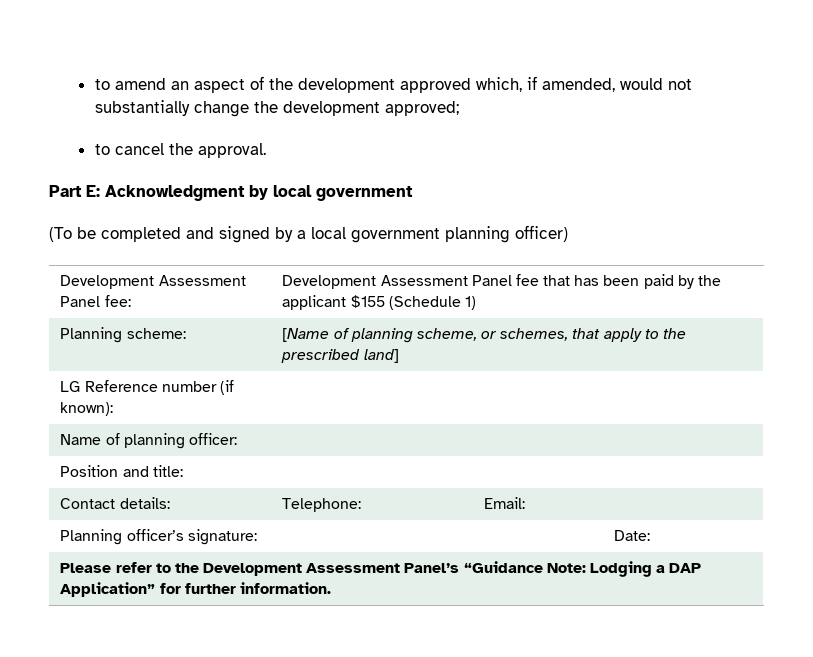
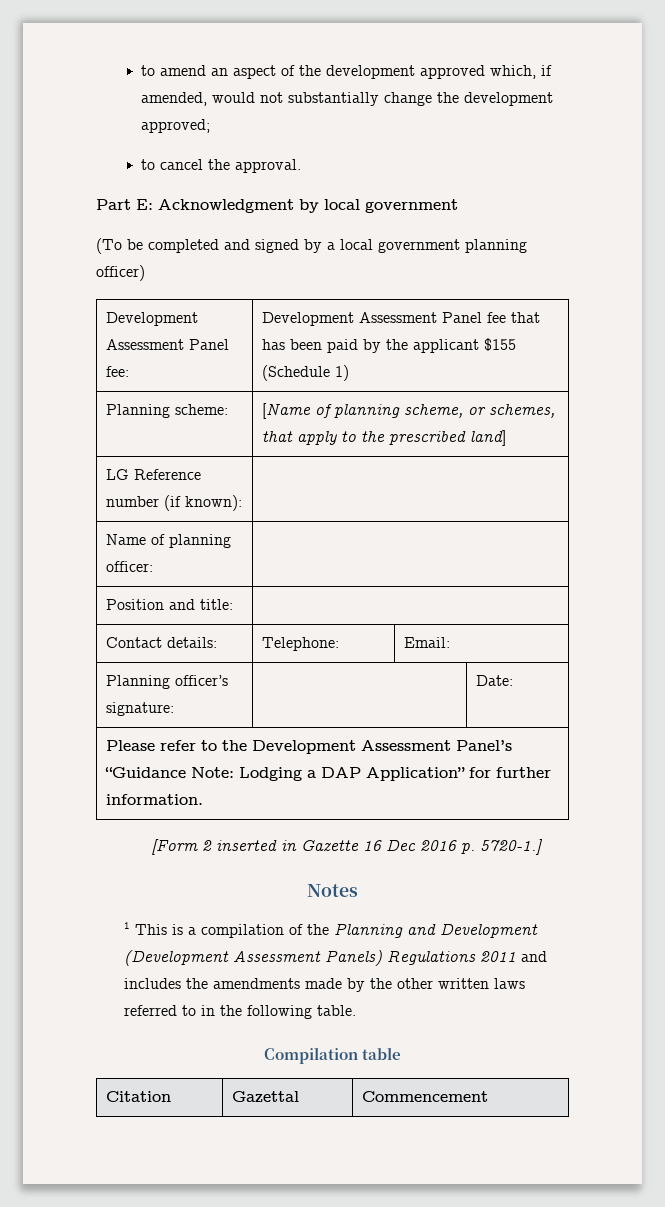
+ [Form 2 inserted in Gazette 16 Dec 2016 p. 5720-1.]
+ Notes
+ 1 This is a compilation of the Planning and Development (Development Assessment Panels) Regulations 2011 and includes the amendments made by the other written laws referred to in the following table.
+ Compilation table
+ Citation | Gazettal | Commencement

